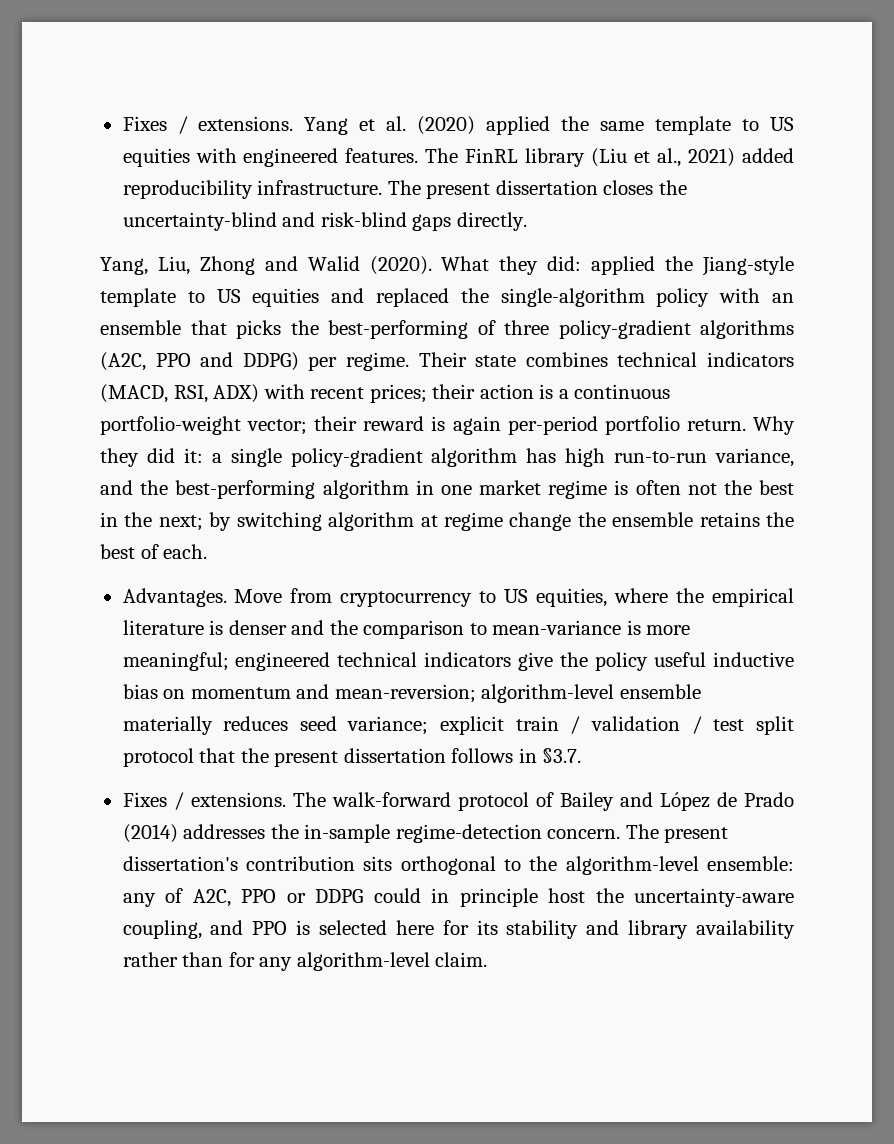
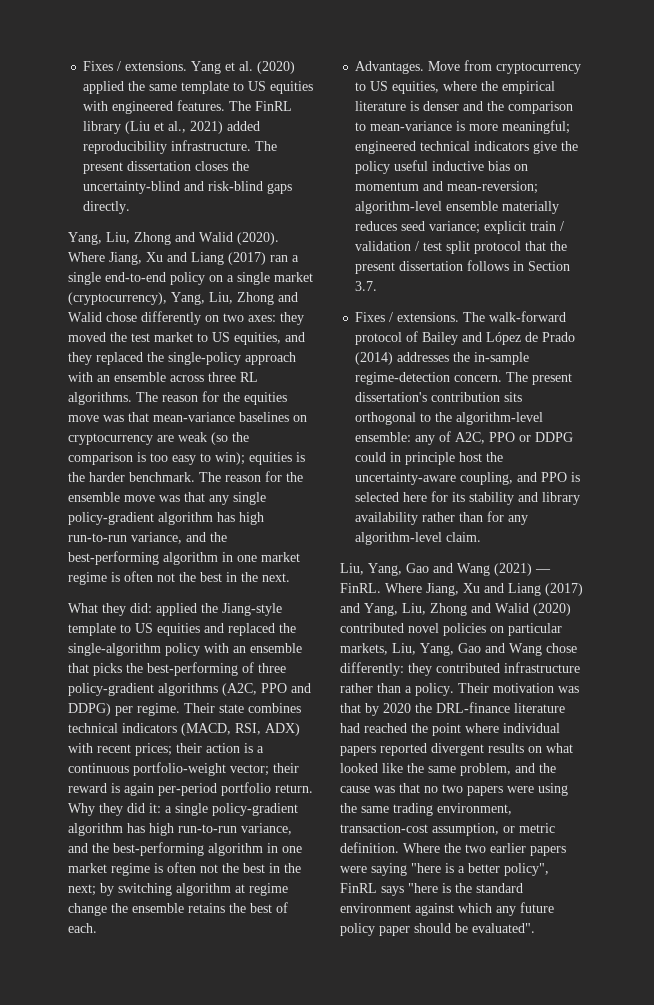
- Yang, Liu, Zhong and Walid (2020). What they did: applied the Jiang-style template to US equities and replaced the single-algorithm policy with an ensemble that picks the best-performing of three policy-gradient algorithms (A2C, PPO and DDPG) per regime.
+ Yang, Liu, Zhong and Walid (2020). Where Jiang, Xu and Liang (2017) ran a single end-to-end policy on a single market (cryptocurrency), Yang, Liu, Zhong and Walid chose differently on two axes: they moved the test market to US equities, and they replaced the single-policy approach with an ensemble across three RL algorithms. The reason for the equities move was that mean-variance baselines on cryptocurrency are weak (so the comparison is too easy to win); equities is the harder benchmark. The reason for the ensemble move was that any single policy-gradient algorithm has high run-to-run variance, and the best-performing algorithm in one market regime is often not the best in the next.
+ What they did: applied the Jiang-style template to US equities and replaced the single-algorithm policy with an ensemble that picks the best-performing of three policy-gradient algorithms (A2C, PPO and DDPG) per regime.
- Move from cryptocurrency to US equities, where the empirical literature is denser and the comparison to mean-variance is more meaningful; engineered technical indicators give the policy useful inductive bias on momentum and mean-reversion; algorithm-level ensemble materially reduces seed variance; explicit train / validation / test split protocol that the present dissertation follows in §3.7.
+ Move from cryptocurrency to US equities, where the empirical literature is denser and the comparison to mean-variance is more meaningful; engineered technical indicators give the policy useful inductive bias on momentum and mean-reversion; algorithm-level ensemble materially reduces seed variance; explicit train / validation / test split protocol that the present dissertation follows in Section 3.7.
+ Liu, Yang, Gao and Wang (2021) — FinRL. Where Jiang, Xu and Liang (2017) and Yang, Liu, Zhong and Walid (2020) contributed novel policies on particular markets, Liu, Yang, Gao and Wang chose differently: they contributed infrastructure rather than a policy. Their motivation was that by 2020 the DRL-finance literature had reached the point where individual papers reported divergent results on what looked like the same problem, and the cause was that no two papers were using the same trading environment, transaction-cost assumption, or metric definition. Where the two earlier papers were saying "here is a better policy", FinRL says "here is the standard environment against which any future policy paper should be evaluated".

